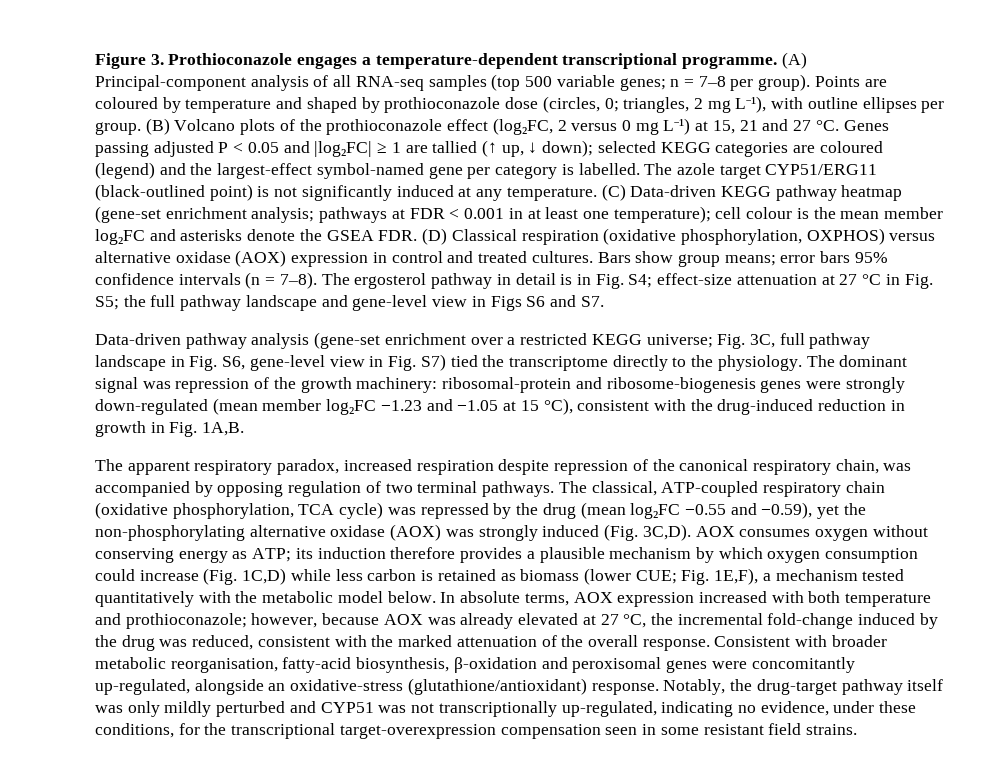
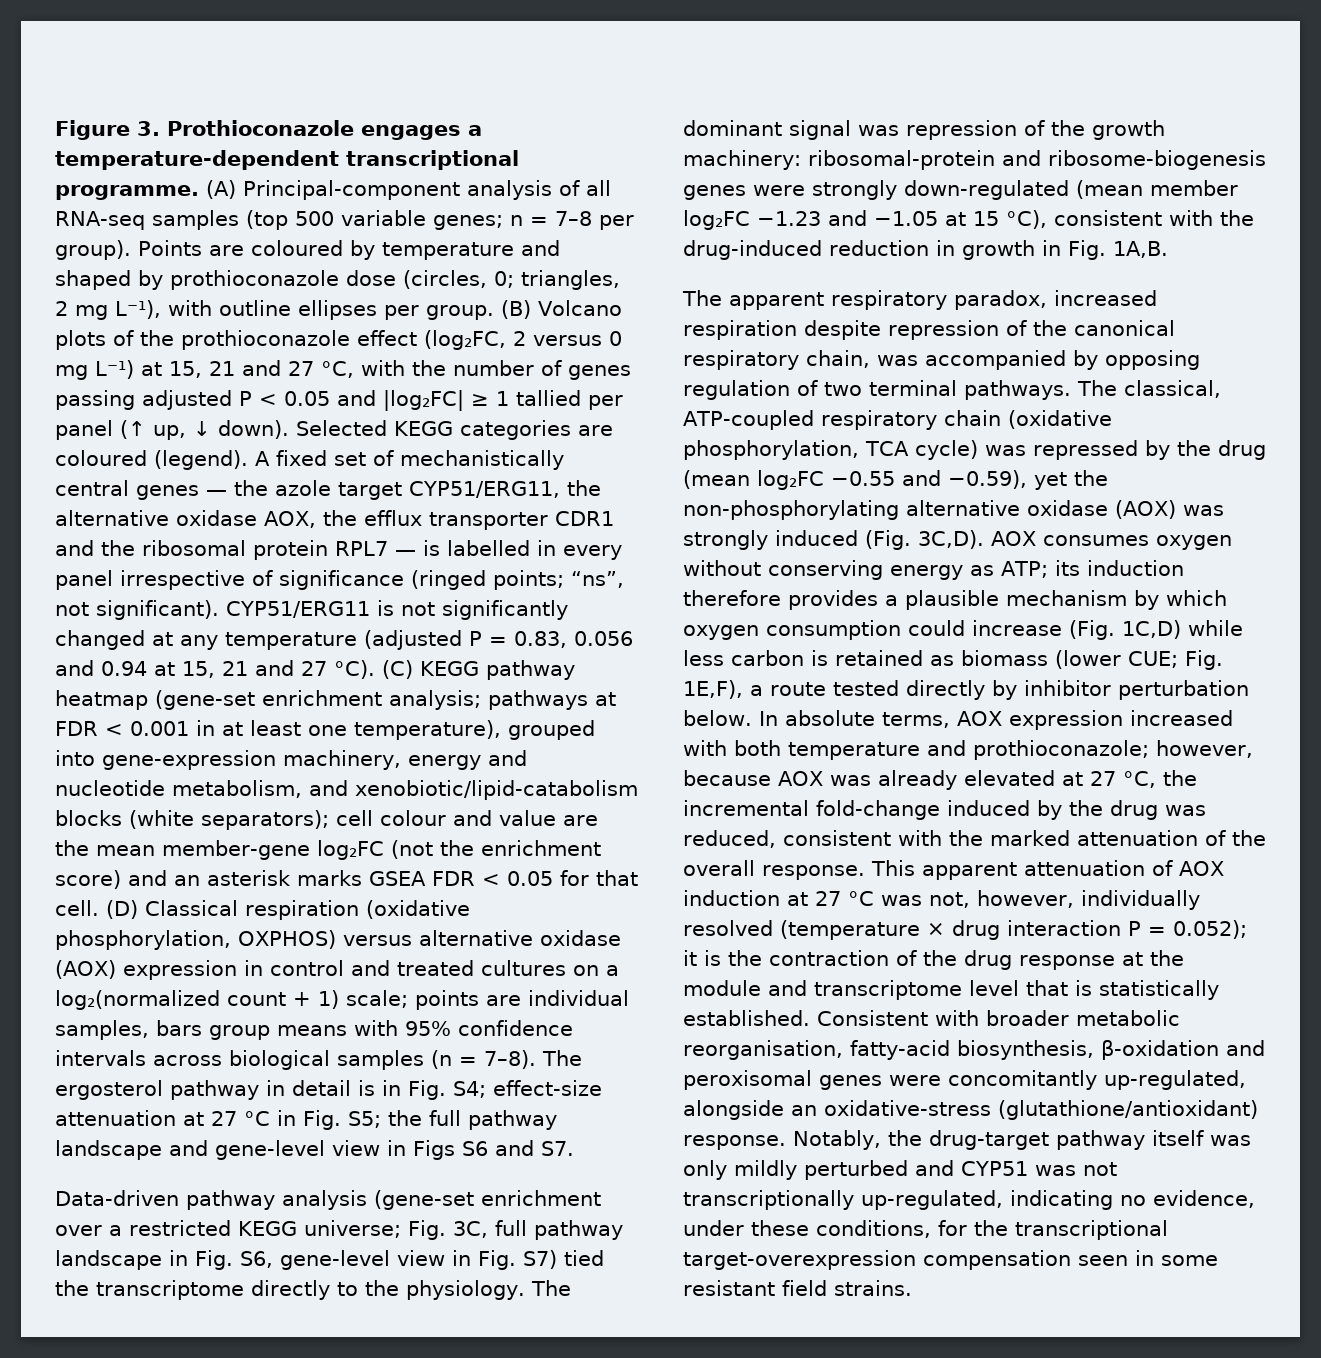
- (B) Volcano plots of the prothioconazole effect (log₂FC, 2 versus 0 mg L⁻¹) at 15, 21 and 27 °C. Genes passing adjusted P < 0.05 and |log₂FC| ≥ 1 are tallied (↑ up, ↓ down); selected KEGG categories are coloured (legend) and the largest-effect symbol-named gene per category is labelled. The azole target CYP51/ERG11 (black-outlined point) is not significantly induced at any temperature. (C) Data-driven KEGG pathway heatmap (gene-set enrichment analysis;
+ (B) Volcano plots of the prothioconazole effect (log₂FC, 2 versus 0 mg L⁻¹) at 15, 21 and 27 °C, with the number of genes passing adjusted P < 0.05 and |log₂FC| ≥ 1 tallied per panel (↑ up, ↓ down). Selected KEGG categories are coloured (legend). A fixed set of mechanistically central genes — the azole target CYP51/ERG11, the alternative oxidase AOX, the efflux transporter CDR1 and the ribosomal protein RPL7 — is labelled in every panel irrespective of significance (ringed points; “ns”, not significant). CYP51/ERG11 is not significantly changed at any temperature (adjusted P = 0.83, 0.056 and 0.94 at 15, 21 and 27 °C). (C) KEGG pathway heatmap (gene-set enrichment analysis;
- pathways at FDR < 0.001 in at least one temperature); cell colour is the mean member log₂FC and asterisks denote the GSEA FDR. (D) Classical respiration (oxidative phosphorylation, OXPHOS) versus alternative oxidase (AOX) expression in control and treated cultures. Bars show group means; error bars 95% confidence intervals (n = 7–8).
+ pathways at FDR < 0.001 in at least one temperature), grouped into gene-expression machinery, energy and nucleotide metabolism, and xenobiotic/lipid-catabolism blocks (white separators); cell colour and value are the mean member-gene log₂FC (not the enrichment score) and an asterisk marks GSEA FDR < 0.05 for that cell. (D) Classical respiration (oxidative phosphorylation, OXPHOS) versus alternative oxidase (AOX) expression in control and treated cultures on a log₂(normalized count + 1) scale; points are individual samples, bars group means with 95% confidence intervals across biological samples (n = 7–8).
- AOX consumes oxygen without conserving energy as ATP; its induction therefore provides a plausible mechanism by which oxygen consumption could increase (Fig. 1C,D) while less carbon is retained as biomass (lower CUE; Fig. 1E,F), a mechanism tested quantitatively with the metabolic model below.
+ AOX consumes oxygen without conserving energy as ATP; its induction therefore provides a plausible mechanism by which oxygen consumption could increase (Fig. 1C,D) while less carbon is retained as biomass (lower CUE; Fig. 1E,F), a route tested directly by inhibitor perturbation below.
+ This apparent attenuation of AOX induction at 27 °C was not, however, individually resolved (temperature × drug interaction P = 0.052); it is the contraction of the drug response at the module and transcriptome level that is statistically established.

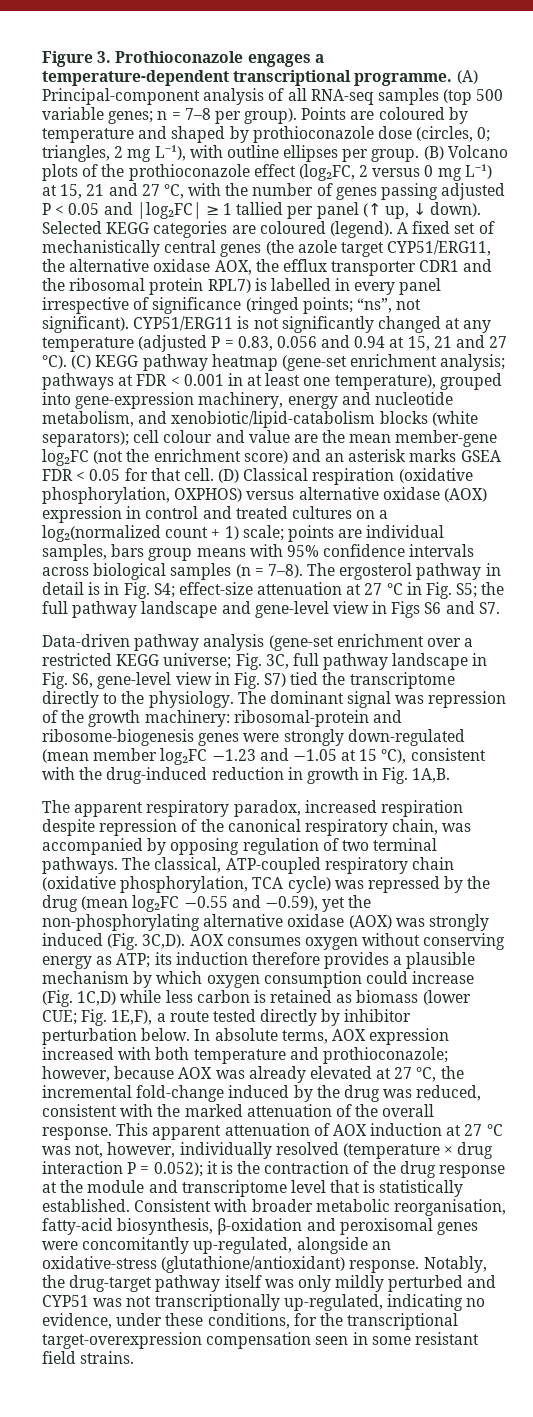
- A fixed set of mechanistically central genes — the azole target CYP51/ERG11, the alternative oxidase AOX, the efflux transporter CDR1 and the ribosomal protein RPL7 — is labelled in every panel irrespective of significance (ringed points; “ns”, not significant).
+ A fixed set of mechanistically central genes (the azole target CYP51/ERG11, the alternative oxidase AOX, the efflux transporter CDR1 and the ribosomal protein RPL7) is labelled in every panel irrespective of significance (ringed points; “ns”, not significant).

